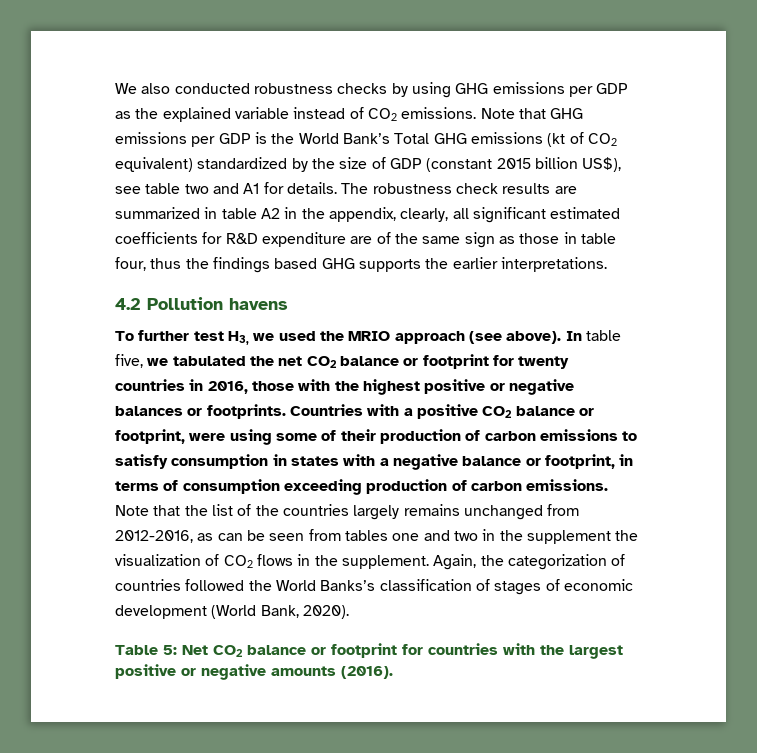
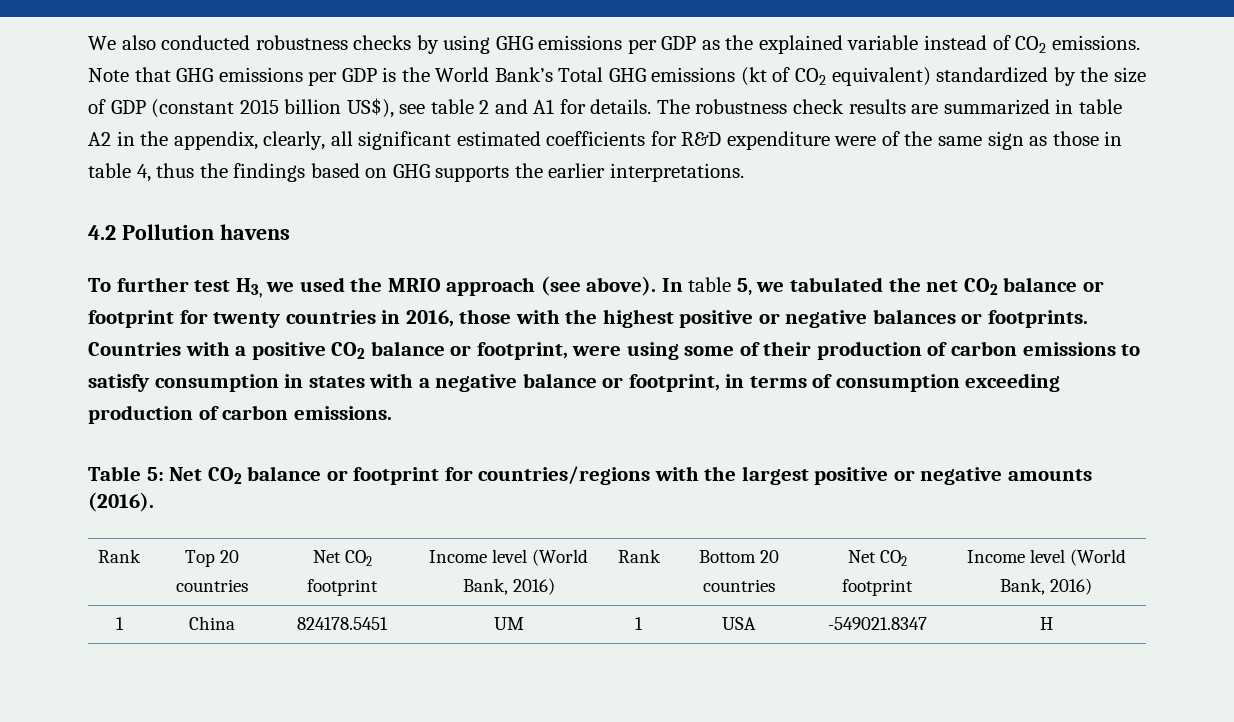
- Note that GHG emissions per GDP is the World Bank’s Total GHG emissions (kt of CO2 equivalent) standardized by the size of GDP (constant 2015 billion US$), see table two and A1 for details.
+ Note that GHG emissions per GDP is the World Bank’s Total GHG emissions (kt of CO2 equivalent) standardized by the size of GDP (constant 2015 billion US$), see table 2 and A1 for details.
- The robustness check results are summarized in table A2 in the appendix, clearly, all significant estimated coefficients for R&D expenditure are of the same sign as those in table four, thus the findings based GHG supports the earlier interpretations.
+ The robustness check results are summarized in table A2 in the appendix, clearly, all significant estimated coefficients for R&D expenditure were of the same sign as those in table 4, thus the findings based on GHG supports the earlier interpretations.
- In table five, we tabulated the net CO2 balance or footprint for twenty countries in 2016, those with the highest positive or negative balances or footprints.
+ In table 5, we tabulated the net CO2 balance or footprint for twenty countries in 2016, those with the highest positive or negative balances or footprints.
- Note that the list of the countries largely remains unchanged from 2012-2016, as can be seen from tables one and two in the supplement the visualization of CO2 flows in the supplement. Again, the categorization of countries followed the World Banks’s classification of stages of economic development (World Bank, 2020).
- Table 5: Net CO2 balance or footprint for countries with the largest positive or negative amounts (2016).
+ Table 5: Net CO2 balance or footprint for countries/regions with the largest positive or negative amounts (2016).
+ Rank | Top 20 countries | Net CO2 footprint | Income level (World Bank, 2016) | Rank | Bottom 20 countries | Net CO2 footprint | Income level (World Bank, 2016)
+ 1 | China | 824178.5451 | UM | 1 | USA | -549021.8347 | H

